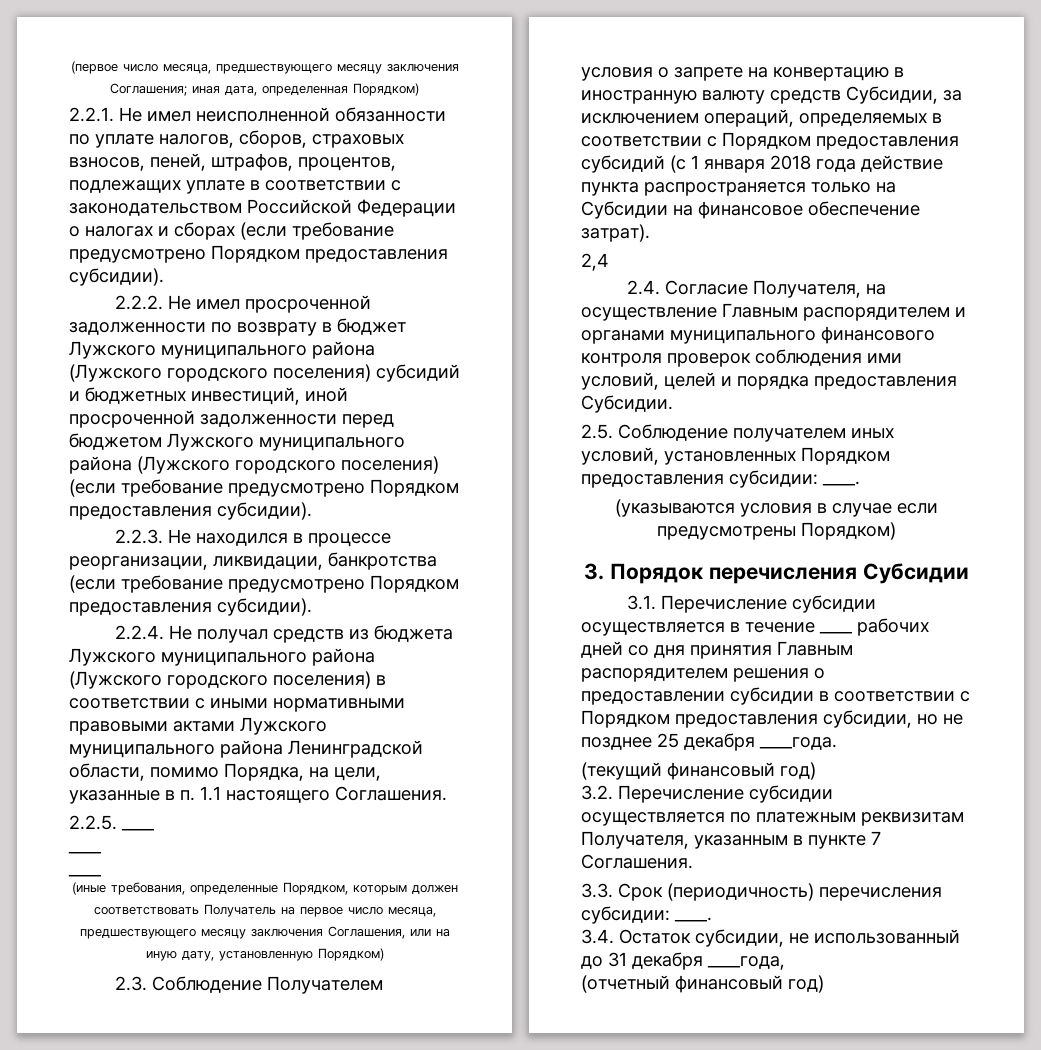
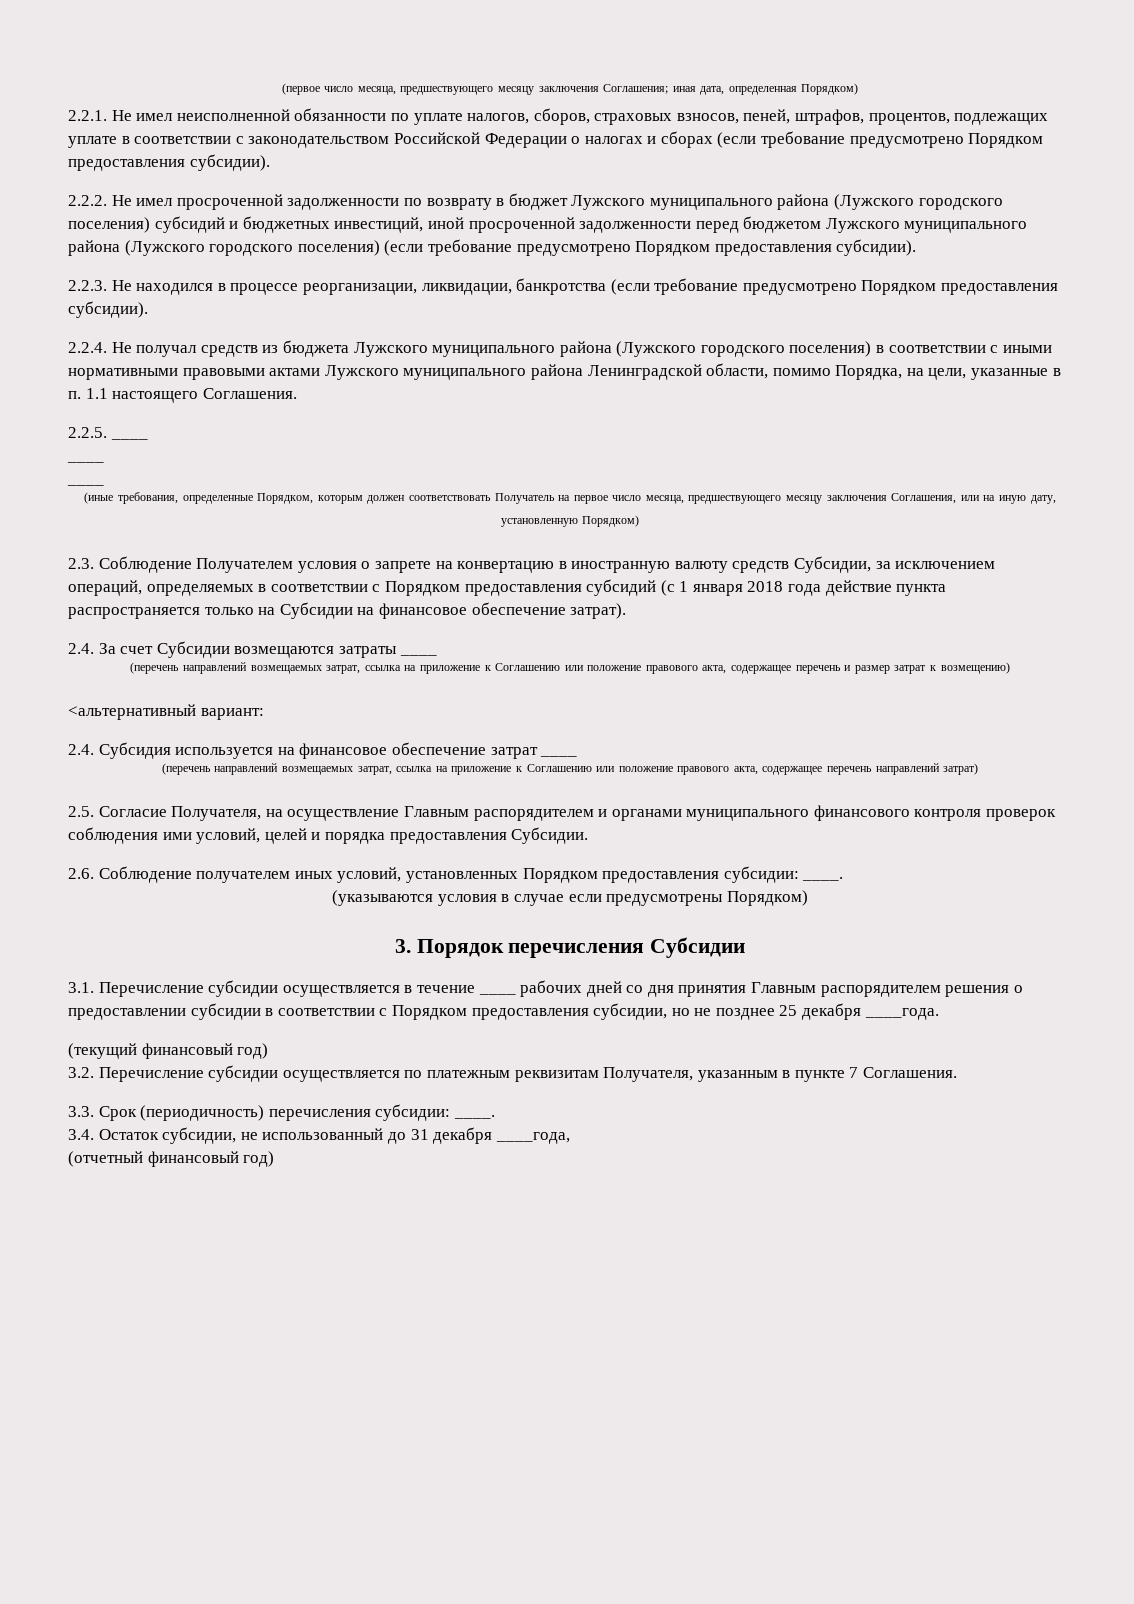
- 2,4
- 2.4. Согласие Получателя, на осуществление Главным распорядителем и органами муниципального финансового контроля проверок соблюдения ими условий, целей и порядка предоставления Субсидии.
+ 2.4. За счет Субсидии возмещаются затраты ____
+ (перечень направлений возмещаемых затрат, ссылка на приложение к Соглашению или положение правового акта, содержащее перечень и размер затрат к возмещению)
+ <альтернативный вариант:
+ 2.4. Субсидия используется на финансовое обеспечение затрат ____
+ (перечень направлений возмещаемых затрат, ссылка на приложение к Соглашению или положение правового акта, содержащее перечень направлений затрат)
+ 2.5. Согласие Получателя, на осуществление Главным распорядителем и органами муниципального финансового контроля проверок соблюдения ими условий, целей и порядка предоставления Субсидии.
- 2.5. Соблюдение получателем иных условий, установленных Порядком предоставления субсидии: ____.
+ 2.6. Соблюдение получателем иных условий, установленных Порядком предоставления субсидии: ____.

